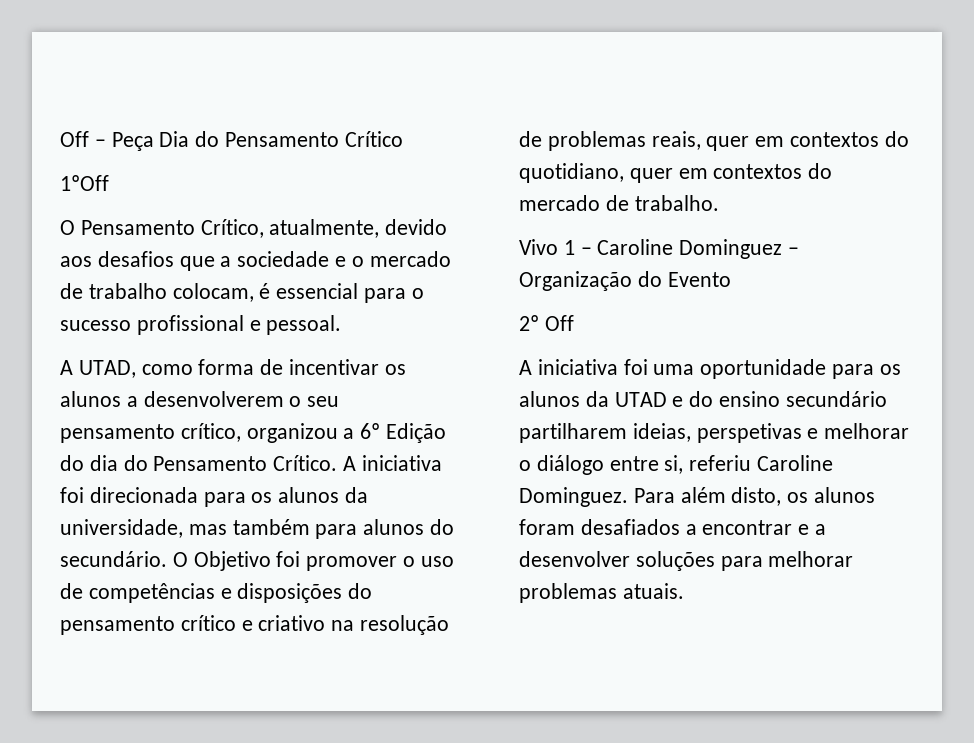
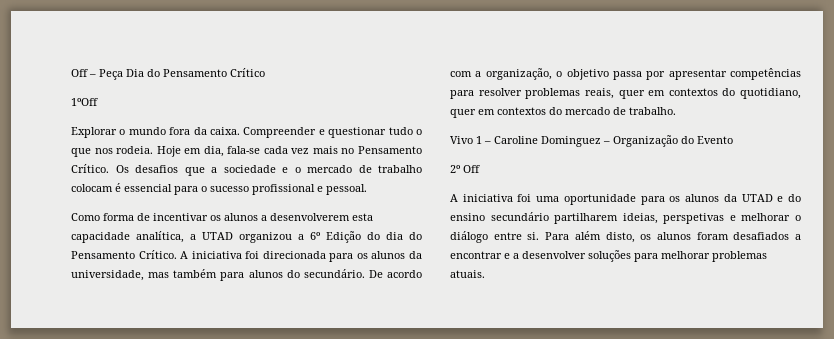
- O Pensamento Crítico, atualmente, devido aos desafios que a sociedade e o mercado de trabalho colocam, é essencial para o sucesso profissional e pessoal.
+ Explorar o mundo fora da caixa. Compreender e questionar tudo o que nos rodeia. Hoje em dia, fala-se cada vez mais no Pensamento Crítico. Os desafios que a sociedade e o mercado de trabalho colocam é essencial para o sucesso profissional e pessoal.
- A UTAD, como forma de incentivar os alunos a desenvolverem o seu pensamento crítico, organizou a 6º Edição do dia do Pensamento Crítico.
+ Como forma de incentivar os alunos a desenvolverem esta capacidade analítica, a UTAD organizou a 6º Edição do dia do Pensamento Crítico.
- O Objetivo foi promover o uso de competências e disposições do pensamento crítico e criativo na resolução de problemas reais, quer em contextos do quotidiano, quer em contextos do mercado de trabalho.
+ De acordo com a organização, o objetivo passa por apresentar competências para resolver problemas reais, quer em contextos do quotidiano, quer em contextos do mercado de trabalho.
- A iniciativa foi uma oportunidade para os alunos da UTAD e do ensino secundário partilharem ideias, perspetivas e melhorar o diálogo entre si, referiu Caroline Dominguez.
+ A iniciativa foi uma oportunidade para os alunos da UTAD e do ensino secundário partilharem ideias, perspetivas e melhorar o diálogo entre si.

